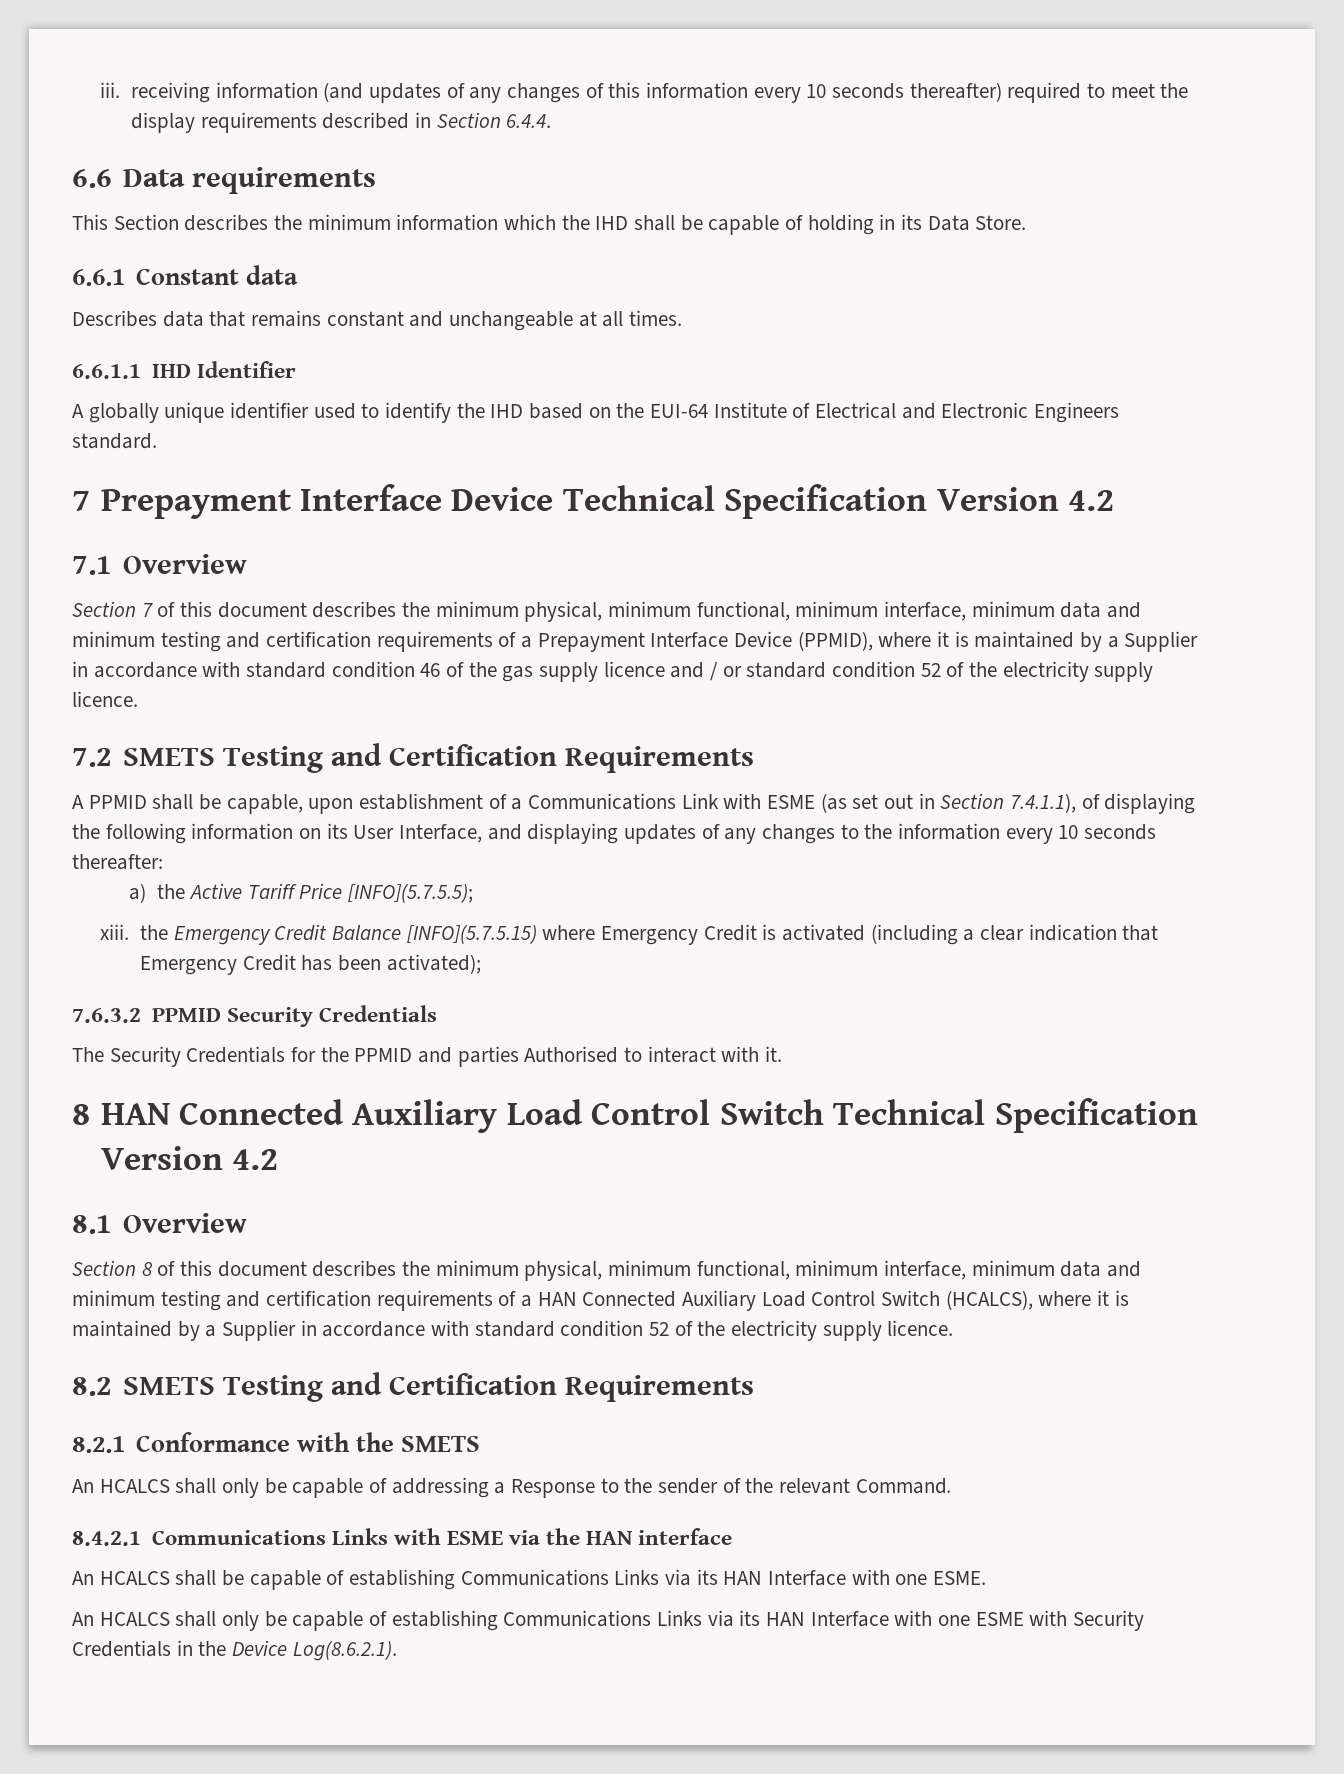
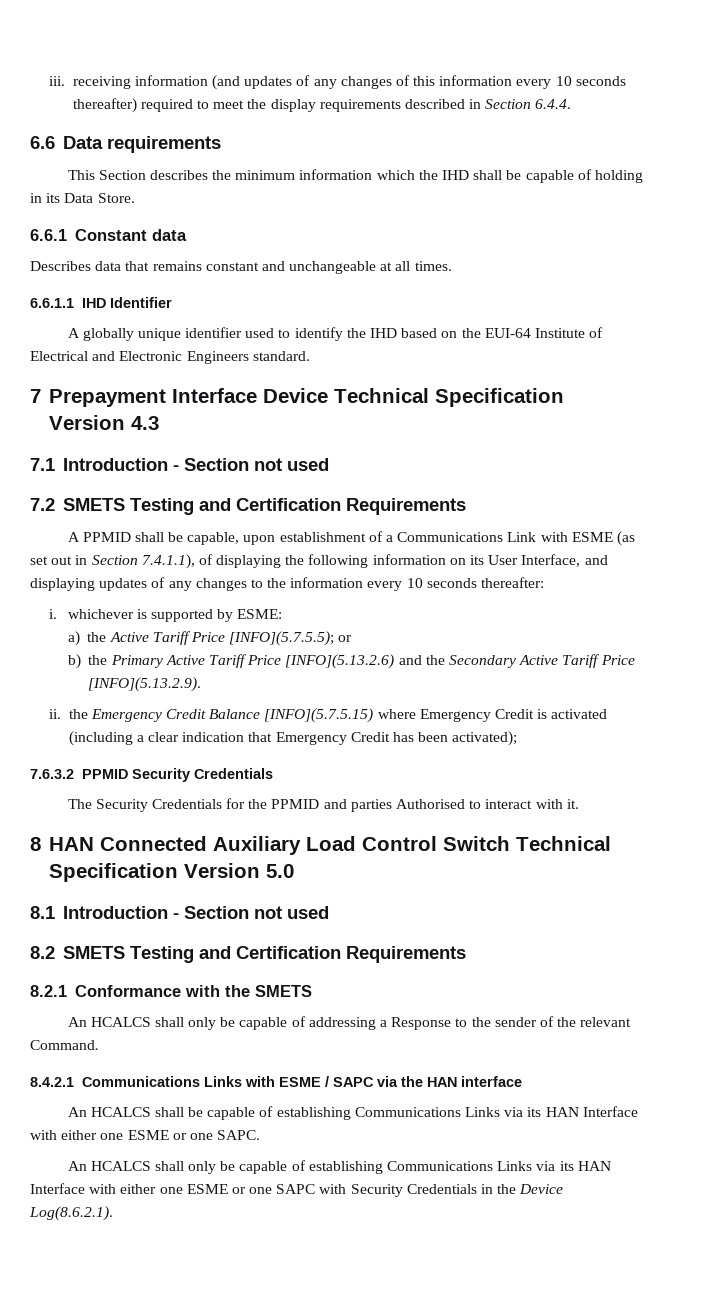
- 7 Prepayment Interface Device Technical Specification Version 4.2
+ 7 Prepayment Interface Device Technical Specification Version 4.3
- 7.1 Overview
- Section 7 of this document describes the minimum physical, minimum functional, minimum interface, minimum data and minimum testing and certification requirements of a Prepayment Interface Device (PPMID), where it is maintained by a Supplier in accordance with standard condition 46 of the gas supply licence and / or standard condition 52 of the electricity supply licence.
+ 7.1 Introduction - Section not used
+ i. whichever is supported by ESME:
- a) the Active Tariff Price [INFO](5.7.5.5);
- xiii. the Emergency Credit Balance [INFO](5.7.5.15) where Emergency Credit is activated (including a clear indication that Emergency Credit has been activated);
+ a) the Active Tariff Price [INFO](5.7.5.5); or
+ b) the Primary Active Tariff Price [INFO](5.13.2.6) and the Secondary Active Tariff Price [INFO](5.13.2.9).
+ ii. the Emergency Credit Balance [INFO](5.7.5.15) where Emergency Credit is activated (including a clear indication that Emergency Credit has been activated);
- 8 HAN Connected Auxiliary Load Control Switch Technical Specification Version 4.2
+ 8 HAN Connected Auxiliary Load Control Switch Technical Specification Version 5.0
- 8.1 Overview
- Section 8 of this document describes the minimum physical, minimum functional, minimum interface, minimum data and minimum testing and certification requirements of a HAN Connected Auxiliary Load Control Switch (HCALCS), where it is maintained by a Supplier in accordance with standard condition 52 of the electricity supply licence.
+ 8.1 Introduction - Section not used
- 8.4.2.1 Communications Links with ESME via the HAN interface
+ 8.4.2.1 Communications Links with ESME / SAPC via the HAN interface
- An HCALCS shall be capable of establishing Communications Links via its HAN Interface with one ESME.
+ An HCALCS shall be capable of establishing Communications Links via its HAN Interface with either one ESME or one SAPC.
- An HCALCS shall only be capable of establishing Communications Links via its HAN Interface with one ESME with Security Credentials in the Device Log(8.6.2.1).
+ An HCALCS shall only be capable of establishing Communications Links via its HAN Interface with either one ESME or one SAPC with Security Credentials in the Device Log(8.6.2.1).

